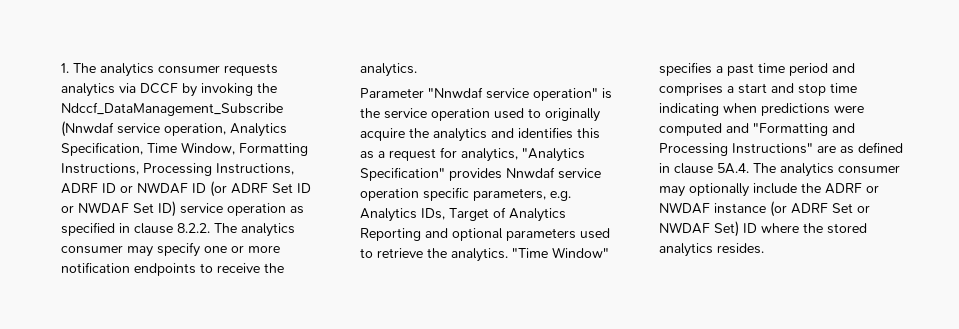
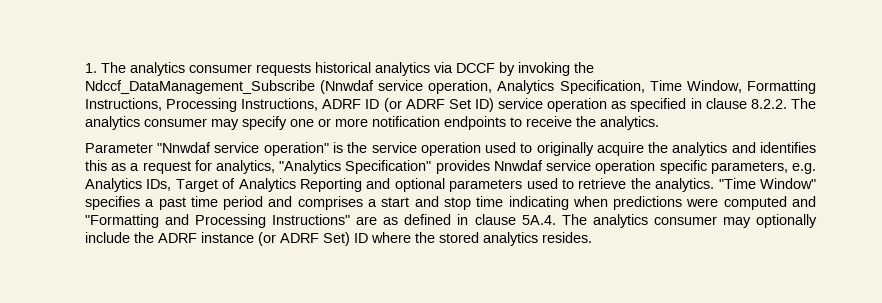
- 1. The analytics consumer requests analytics via DCCF by invoking the Ndccf_DataManagement_Subscribe (Nnwdaf service operation, Analytics Specification, Time Window, Formatting Instructions, Processing Instructions, ADRF ID or NWDAF ID (or ADRF Set ID or NWDAF Set ID) service operation as specified in clause 8.2.2. The analytics consumer may specify one or more notification endpoints to receive the analytics.
+ 1. The analytics consumer requests historical analytics via DCCF by invoking the Ndccf_DataManagement_Subscribe (Nnwdaf service operation, Analytics Specification, Time Window, Formatting Instructions, Processing Instructions, ADRF ID (or ADRF Set ID) service operation as specified in clause 8.2.2. The analytics consumer may specify one or more notification endpoints to receive the analytics.
- "Time Window" specifies a past time period and comprises a start and stop time indicating when predictions were computed and "Formatting and Processing Instructions" are as defined in clause 5A.4. The analytics consumer may optionally include the ADRF or NWDAF instance (or ADRF Set or NWDAF Set) ID where the stored analytics resides.
+ "Time Window" specifies a past time period and comprises a start and stop time indicating when predictions were computed and "Formatting and Processing Instructions" are as defined in clause 5A.4. The analytics consumer may optionally include the ADRF instance (or ADRF Set) ID where the stored analytics resides.

